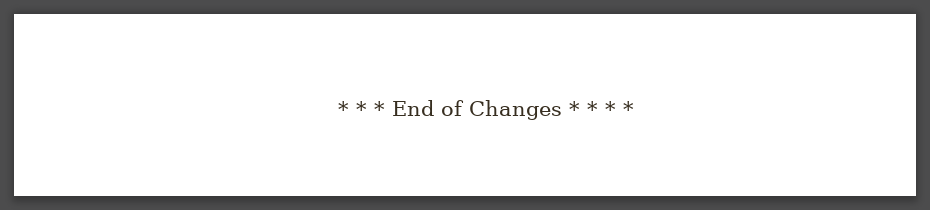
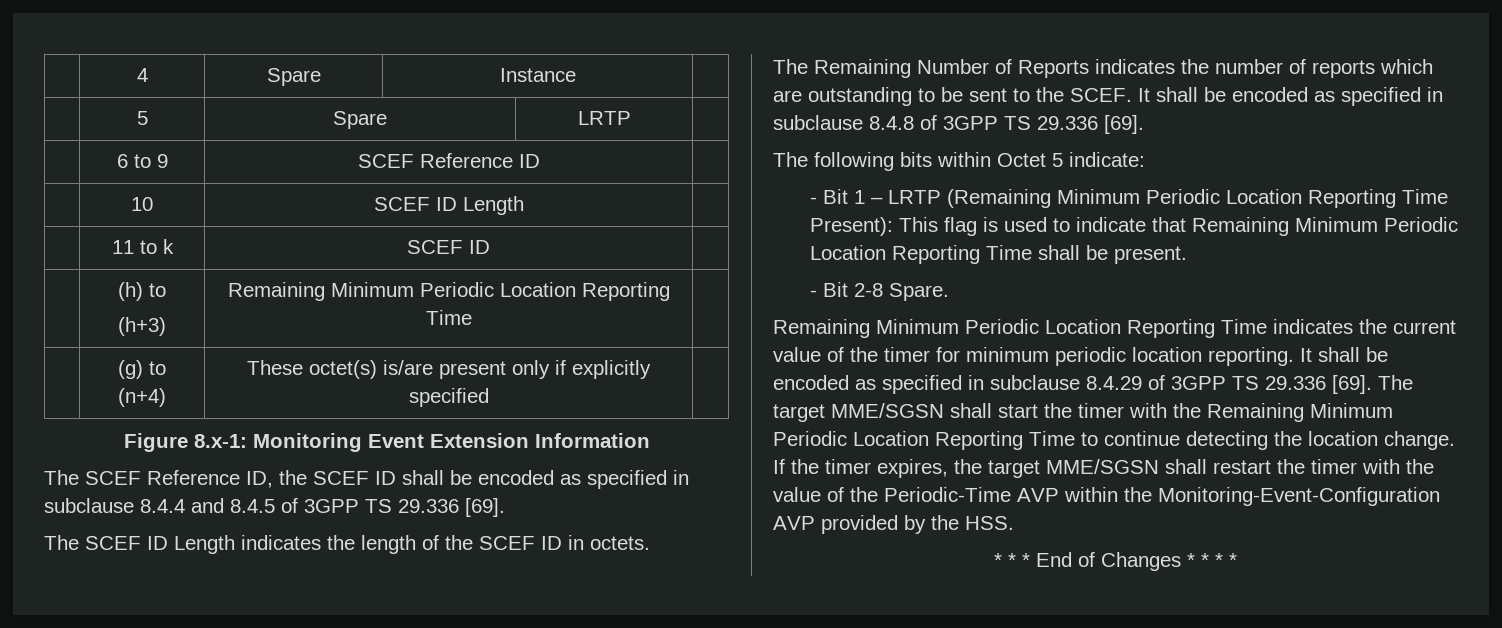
+ | 4 | Spare | Instance |
+ | 5 | Spare | LRTP |
+ | 6 to 9 | SCEF Reference ID |
+ | 10 | SCEF ID Length |
+ | 11 to k | SCEF ID |
+ | (h) to
+ (h+3) | Remaining Minimum Periodic Location Reporting Time |
+ | (g) to (n+4) | These octet(s) is/are present only if explicitly specified |
+ Figure 8.x-1: Monitoring Event Extension Information
+ The SCEF Reference ID, the SCEF ID shall be encoded as specified in subclause 8.4.4 and 8.4.5 of 3GPP TS 29.336 [69].
+ The SCEF ID Length indicates the length of the SCEF ID in octets.
+ The Remaining Number of Reports indicates the number of reports which are outstanding to be sent to the SCEF. It shall be encoded as specified in subclause 8.4.8 of 3GPP TS 29.336 [69].
+ The following bits within Octet 5 indicate:
+ - Bit 1 – LRTP (Remaining Minimum Periodic Location Reporting Time Present): This flag is used to indicate that Remaining Minimum Periodic Location Reporting Time shall be present.
+ - Bit 2-8 Spare.
+ Remaining Minimum Periodic Location Reporting Time indicates the current value of the timer for minimum periodic location reporting. It shall be encoded as specified in subclause 8.4.29 of 3GPP TS 29.336 [69]. The target MME/SGSN shall start the timer with the Remaining Minimum Periodic Location Reporting Time to continue detecting the location change. If the timer expires, the target MME/SGSN shall restart the timer with the value of the Periodic-Time AVP within the Monitoring-Event-Configuration AVP provided by the HSS.

